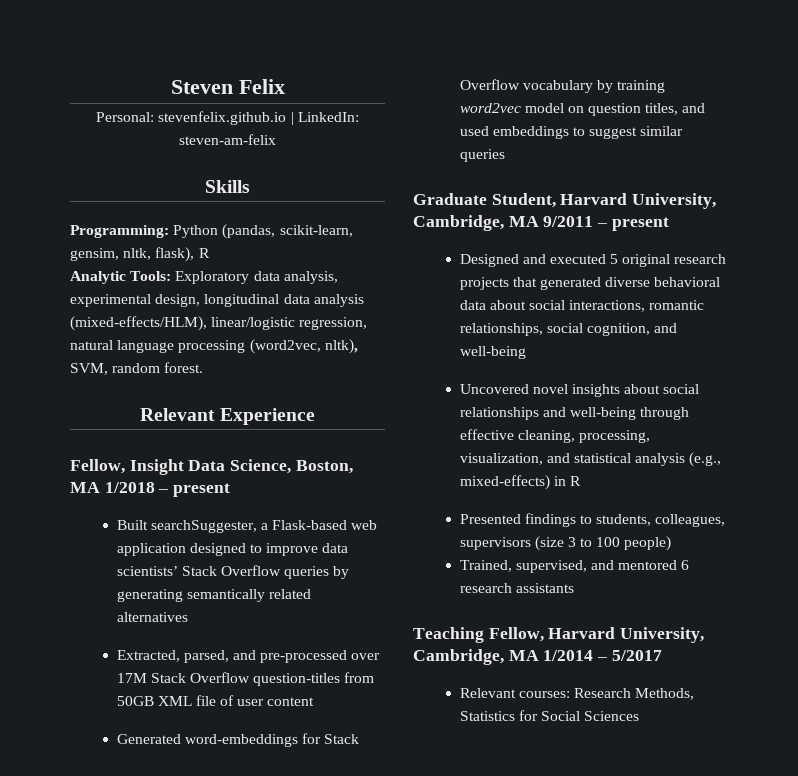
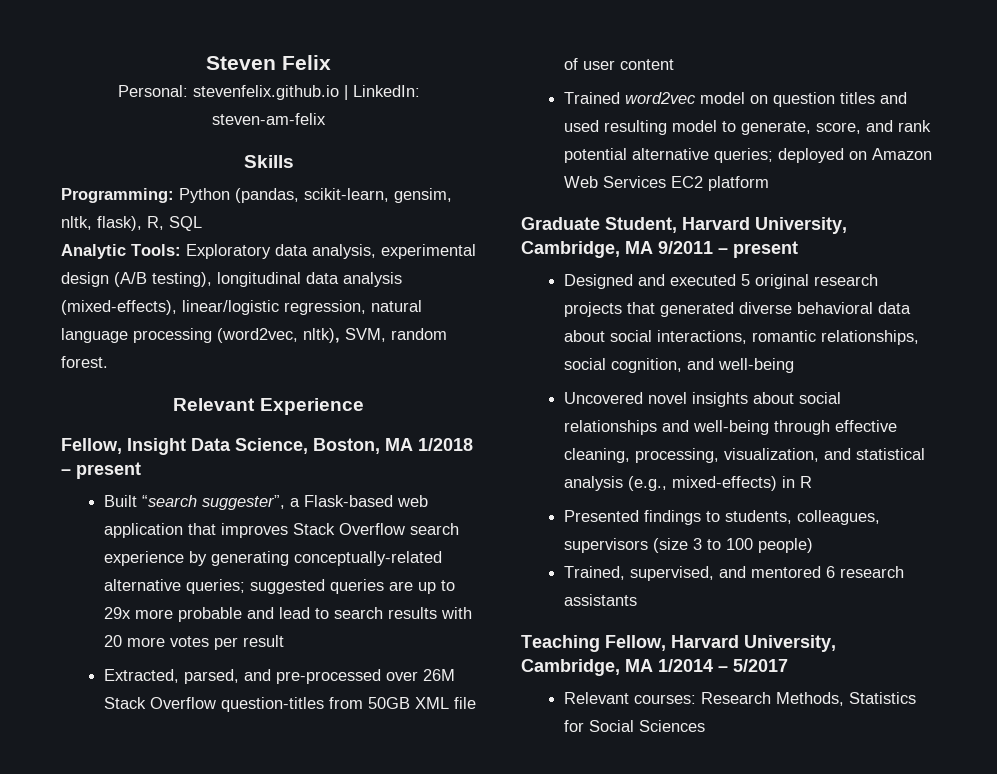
- Programming: Python (pandas, scikit-learn, gensim, nltk, flask), R
+ Programming: Python (pandas, scikit-learn, gensim, nltk, flask), R, SQL
- Analytic Tools: Exploratory data analysis, experimental design, longitudinal data analysis (mixed-effects/HLM), linear/logistic regression, natural language processing (word2vec, nltk), SVM, random forest.
+ Analytic Tools: Exploratory data analysis, experimental design (A/B testing), longitudinal data analysis (mixed-effects), linear/logistic regression, natural language processing (word2vec, nltk), SVM, random forest.
- Built searchSuggester, a Flask-based web application designed to improve data scientists’ Stack Overflow queries by generating semantically related alternatives
+ Built “search suggester”, a Flask-based web application that improves Stack Overflow search experience by generating conceptually-related alternative queries; suggested queries are up to 29x more probable and lead to search results with 20 more votes per result
- Extracted, parsed, and pre-processed over 17M Stack Overflow question-titles from 50GB XML file of user content
+ Extracted, parsed, and pre-processed over 26M Stack Overflow question-titles from 50GB XML file of user content
- Generated word-embeddings for Stack Overflow vocabulary by training word2vec model on question titles, and used embeddings to suggest similar queries
+ Trained word2vec model on question titles and used resulting model to generate, score, and rank potential alternative queries; deployed on Amazon Web Services EC2 platform

